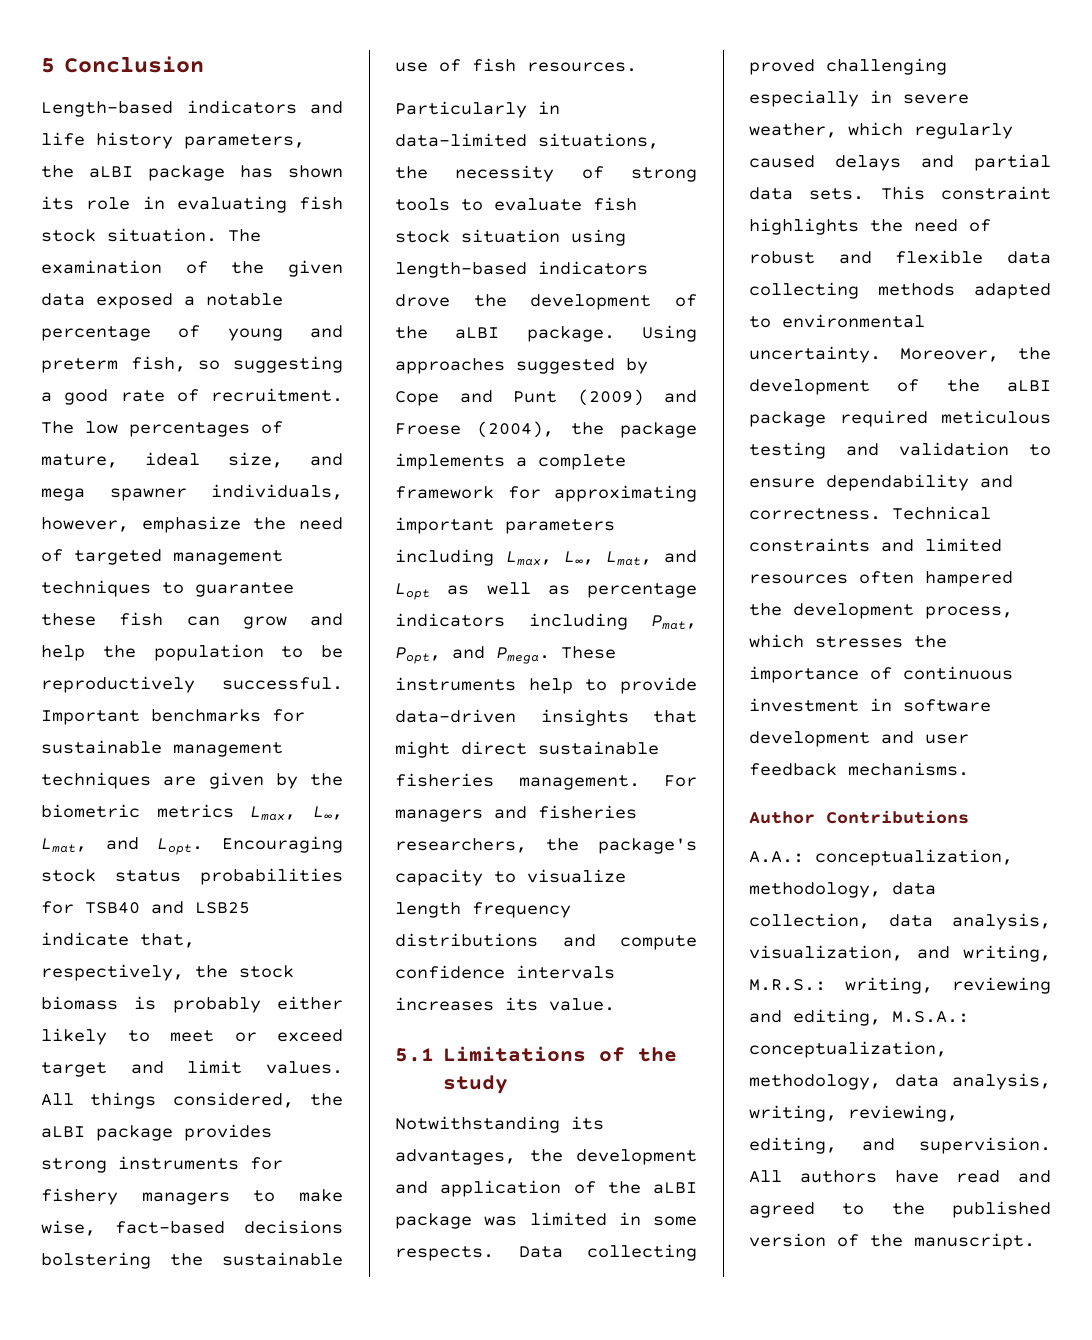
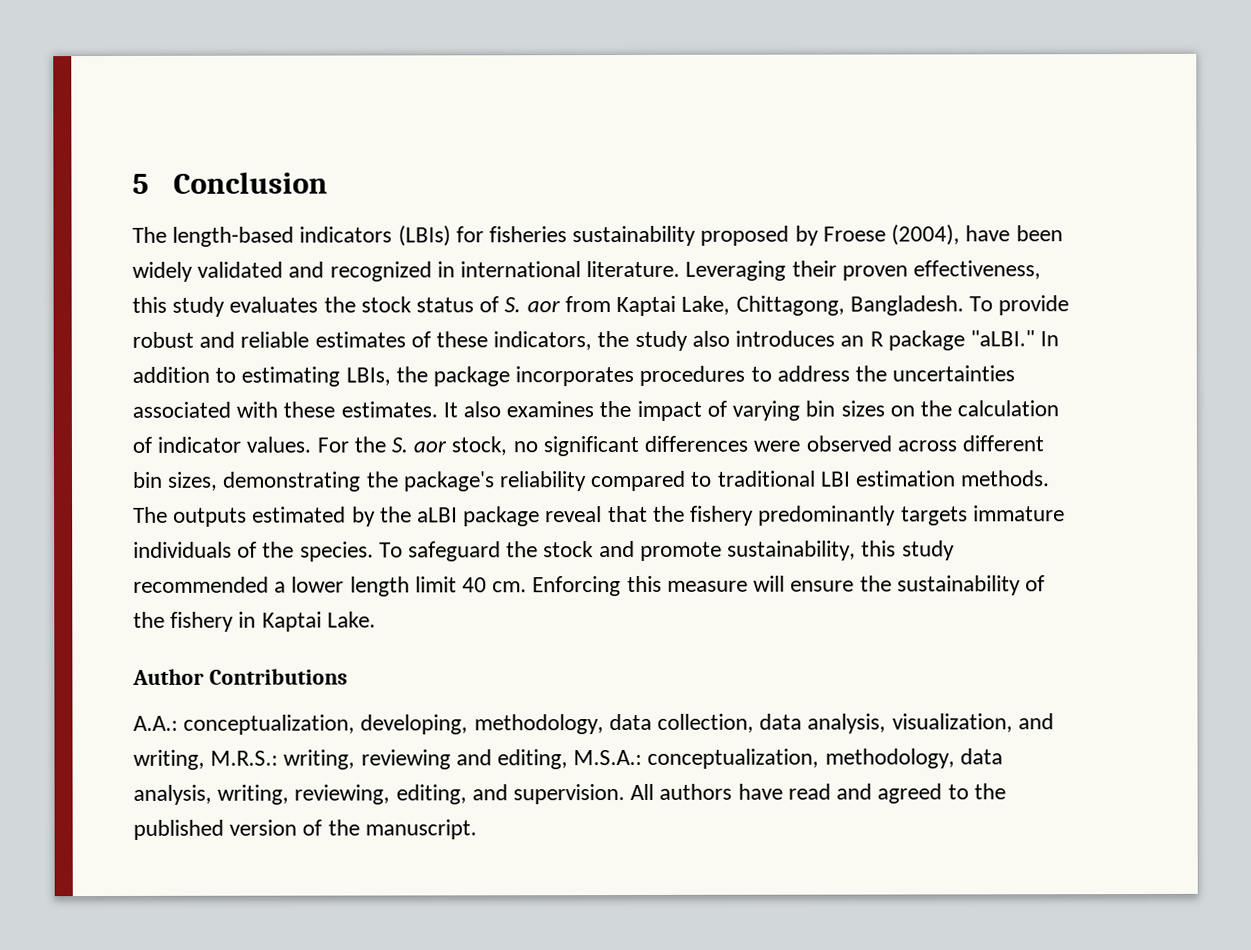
- Length-based indicators and life history parameters, the aLBI package has shown its role in evaluating fish stock situation. The examination of the given data exposed a notable percentage of young and preterm fish, so suggesting a good rate of recruitment. The low percentages of mature, ideal size, and mega spawner individuals, however, emphasize the need of targeted management techniques to guarantee these fish can grow and help the population to be reproductively successful. Important benchmarks for sustainable management techniques are given by the biometric metrics Lmax, L∞, Lmat, and Lopt. Encouraging stock status probabilities for TSB40 and LSB25 indicate that, respectively, the stock biomass is probably either likely to meet or exceed target and limit values. All things considered, the aLBI package provides strong instruments for fishery managers to make wise, fact-based decisions bolstering the sustainable use of fish resources.
- Particularly in data-limited situations, the necessity of strong tools to evaluate fish stock situation using length-based indicators drove the development of the aLBI package. Using approaches suggested by Cope and Punt (2009) and Froese (2004), the package implements a complete framework for approximating important parameters including Lmax, L∞, Lmat, and Lopt as well as percentage indicators including Pmat, Popt, and Pmega. These instruments help to provide data-driven insights that might direct sustainable fisheries management. For managers and fisheries researchers, the package's capacity to visualize length frequency distributions and compute confidence intervals increases its value.
- 5.1 Limitations of the study
- Notwithstanding its advantages, the development and application of the aLBI package was limited in some respects. Data collecting proved challenging especially in severe weather, which regularly caused delays and partial data sets. This constraint highlights the need of robust and flexible data collecting methods adapted to environmental uncertainty. Moreover, the development of the aLBI package required meticulous testing and validation to ensure dependability and correctness. Technical constraints and limited resources often hampered the development process, which stresses the importance of continuous investment in software development and user feedback mechanisms.
+ The length-based indicators (LBIs) for fisheries sustainability proposed by Froese (2004), have been widely validated and recognized in international literature. Leveraging their proven effectiveness, this study evaluates the stock status of S. aor from Kaptai Lake, Chittagong, Bangladesh. To provide robust and reliable estimates of these indicators, the study also introduces an R package "aLBI." In addition to estimating LBIs, the package incorporates procedures to address the uncertainties associated with these estimates. It also examines the impact of varying bin sizes on the calculation of indicator values. For the S. aor stock, no significant differences were observed across different bin sizes, demonstrating the package's reliability compared to traditional LBI estimation methods. The outputs estimated by the aLBI package reveal that the fishery predominantly targets immature individuals of the species. To safeguard the stock and promote sustainability, this study recommended a lower length limit 40 cm. Enforcing this measure will ensure the sustainability of the fishery in Kaptai Lake.
- A.A.: conceptualization, methodology, data collection, data analysis, visualization, and writing, M.R.S.: writing, reviewing and editing, M.S.A.: conceptualization, methodology, data analysis, writing, reviewing, editing, and supervision.
+ A.A.: conceptualization, developing, methodology, data collection, data analysis, visualization, and writing, M.R.S.: writing, reviewing and editing, M.S.A.: conceptualization, methodology, data analysis, writing, reviewing, editing, and supervision.

